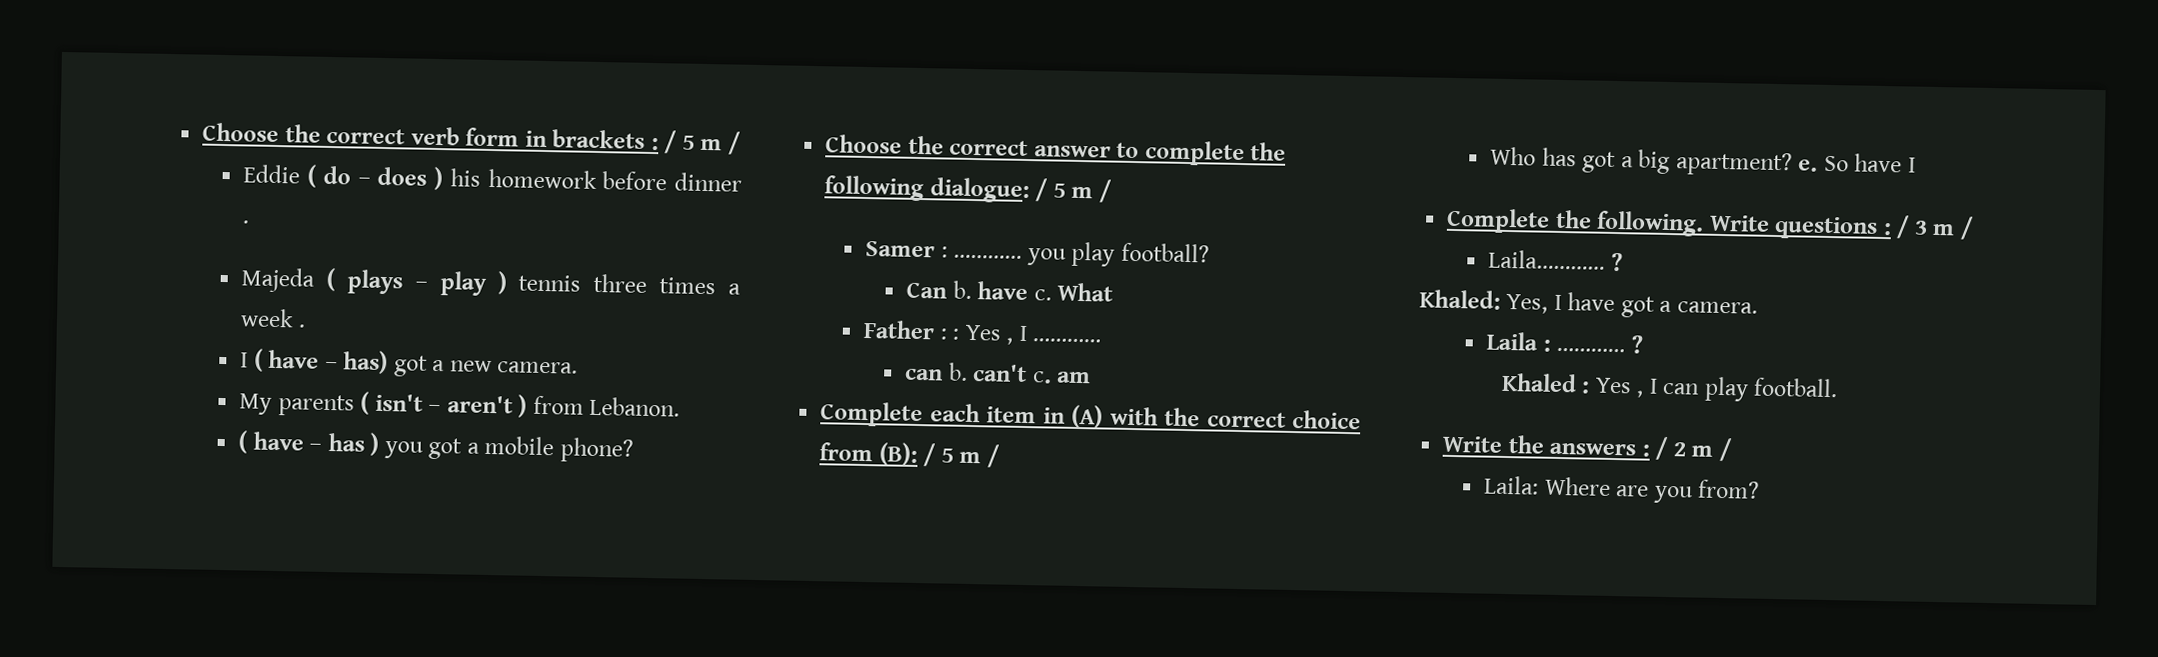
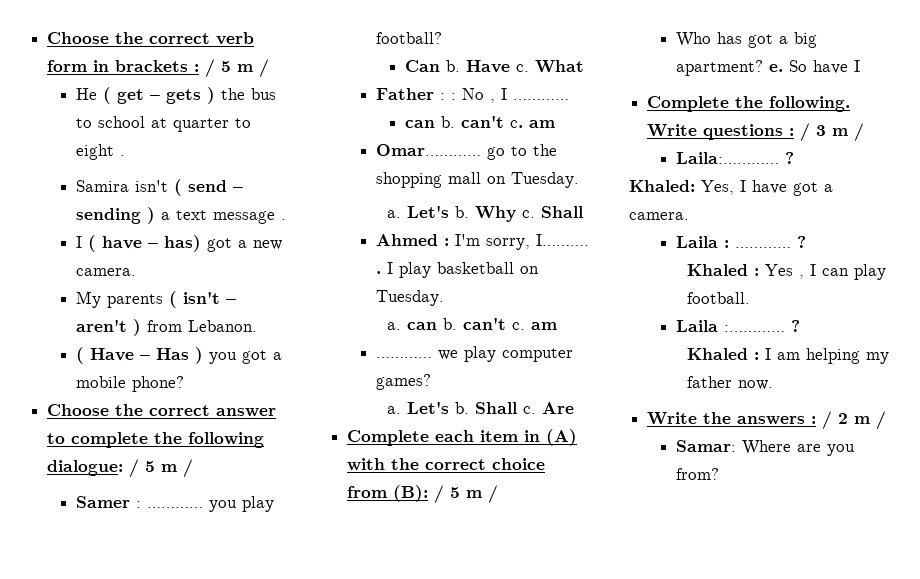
- Eddie ( do – does ) his homework before dinner .
- Majeda ( plays – play ) tennis three times a week .
+ He ( get – gets ) the bus to school at quarter to eight .
+ Samira isn't ( send – sending ) a text message .
- ( have – has ) you got a mobile phone?
+ ( Have – Has ) you got a mobile phone?
- Can b. have c.
+ Can b. Have c.
- Father : : Yes , I …………
+ Father : : No , I …………
+ Omar………… go to the shopping mall on Tuesday.
+ a. Let's b. Why c. Shall
+ Ahmed : I'm sorry, I………. . I play basketball on Tuesday.
+ a. can b. can't c. am
+ ………… we play computer games?
+ a. Let's b. Shall c. Are
- Laila…………
+ Laila:…………
+ Laila :………… ?
+ Khaled : I am helping my father now.
- Laila: Where are you from?
+ Samar: Where are you from?

